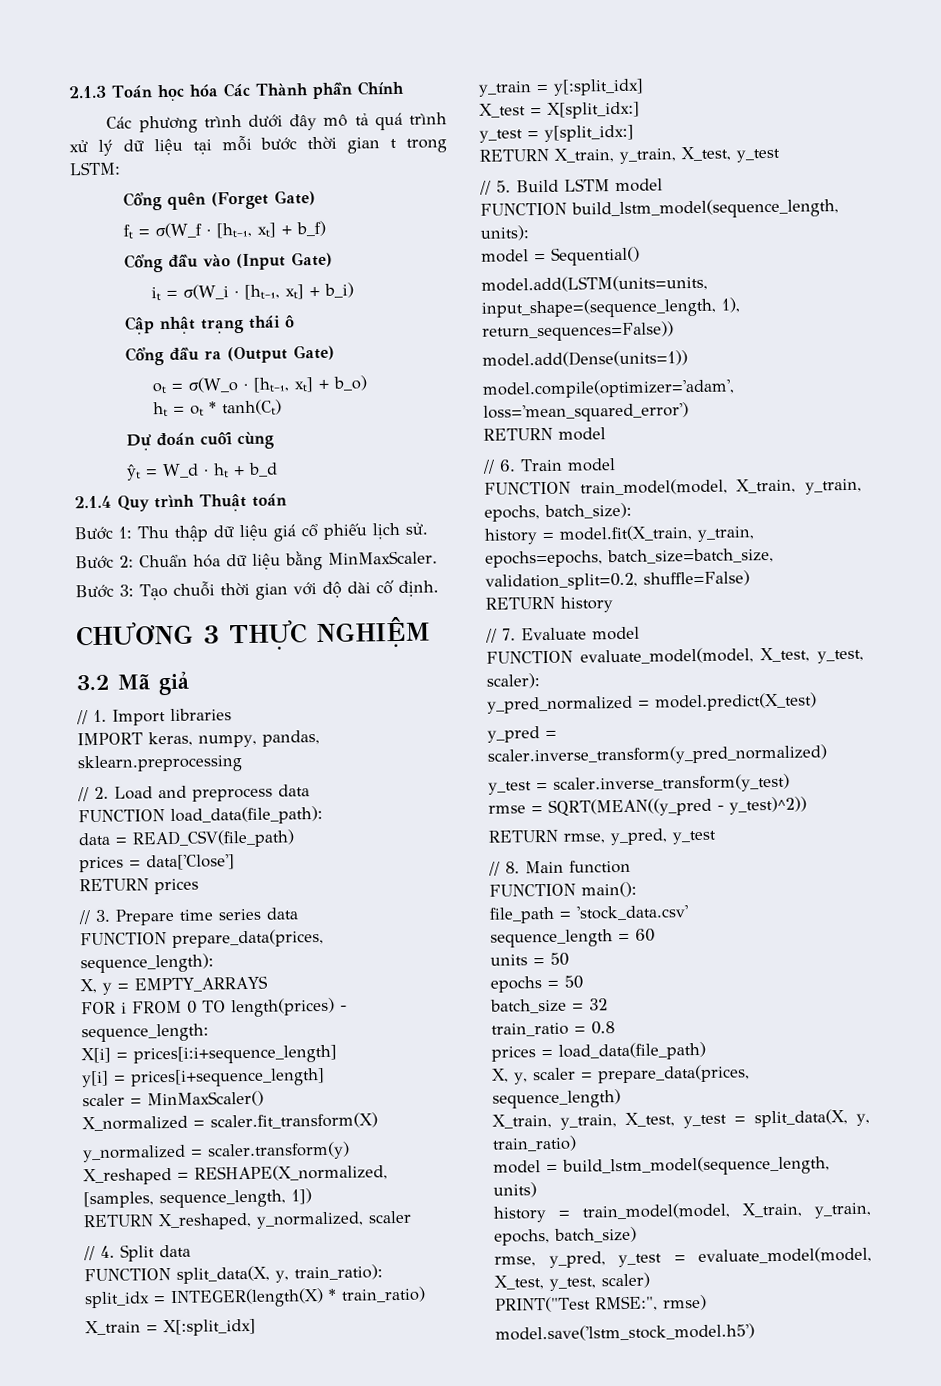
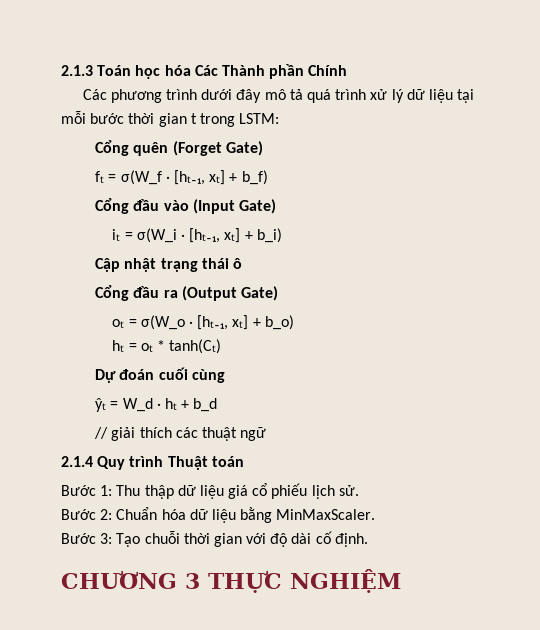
+ // giải thích các thuật ngữ
- 3.2 Mã giả
- // 1. Import libraries
- IMPORT keras, numpy, pandas, sklearn.preprocessing
- // 2. Load and preprocess data
- FUNCTION load_data(file_path):
- data = READ_CSV(file_path)
- prices = data['Close']
- RETURN prices
- // 3. Prepare time series data
- FUNCTION prepare_data(prices, sequence_length):
- X, y = EMPTY_ARRAYS
- FOR i FROM 0 TO length(prices) - sequence_length:
- X[i] = prices[i:i+sequence_length]
- y[i] = prices[i+sequence_length]
- scaler = MinMaxScaler()
- X_normalized = scaler.fit_transform(X)
- y_normalized = scaler.transform(y)
- X_reshaped = RESHAPE(X_normalized, [samples, sequence_length, 1])
- RETURN X_reshaped, y_normalized, scaler
- // 4. Split data
- FUNCTION split_data(X, y, train_ratio):
- split_idx = INTEGER(length(X) * train_ratio)
- X_train = X[:split_idx]
- y_train = y[:split_idx]
- X_test = X[split_idx:]
- y_test = y[split_idx:]
- RETURN X_train, y_train, X_test, y_test
- // 5. Build LSTM model
- FUNCTION build_lstm_model(sequence_length, units):
- model = Sequential()
- model.add(LSTM(units=units, input_shape=(sequence_length, 1), return_sequences=False))
- model.add(Dense(units=1))
- model.compile(optimizer='adam', loss='mean_squared_error')
- RETURN model
- // 6. Train model
- FUNCTION train_model(model, X_train, y_train, epochs, batch_size):
- history = model.fit(X_train, y_train, epochs=epochs, batch_size=batch_size, validation_split=0.2, shuffle=False)
- RETURN history
- // 7. Evaluate model
- FUNCTION evaluate_model(model, X_test, y_test, scaler):
- y_pred_normalized = model.predict(X_test)
- y_pred = scaler.inverse_transform(y_pred_normalized)
- y_test = scaler.inverse_transform(y_test)
- rmse = SQRT(MEAN((y_pred - y_test)^2))
- RETURN rmse, y_pred, y_test
- // 8. Main function
- FUNCTION main():
- file_path = 'stock_data.csv'
- sequence_length = 60
- units = 50
- epochs = 50
- batch_size = 32
- train_ratio = 0.8
- prices = load_data(file_path)
- X, y, scaler = prepare_data(prices, sequence_length)
- X_train, y_train, X_test, y_test = split_data(X, y, train_ratio)
- model = build_lstm_model(sequence_length, units)
- history = train_model(model, X_train, y_train, epochs, batch_size)
- rmse, y_pred, y_test = evaluate_model(model, X_test, y_test, scaler)
- PRINT("Test RMSE:", rmse)
- model.save('lstm_stock_model.h5')

